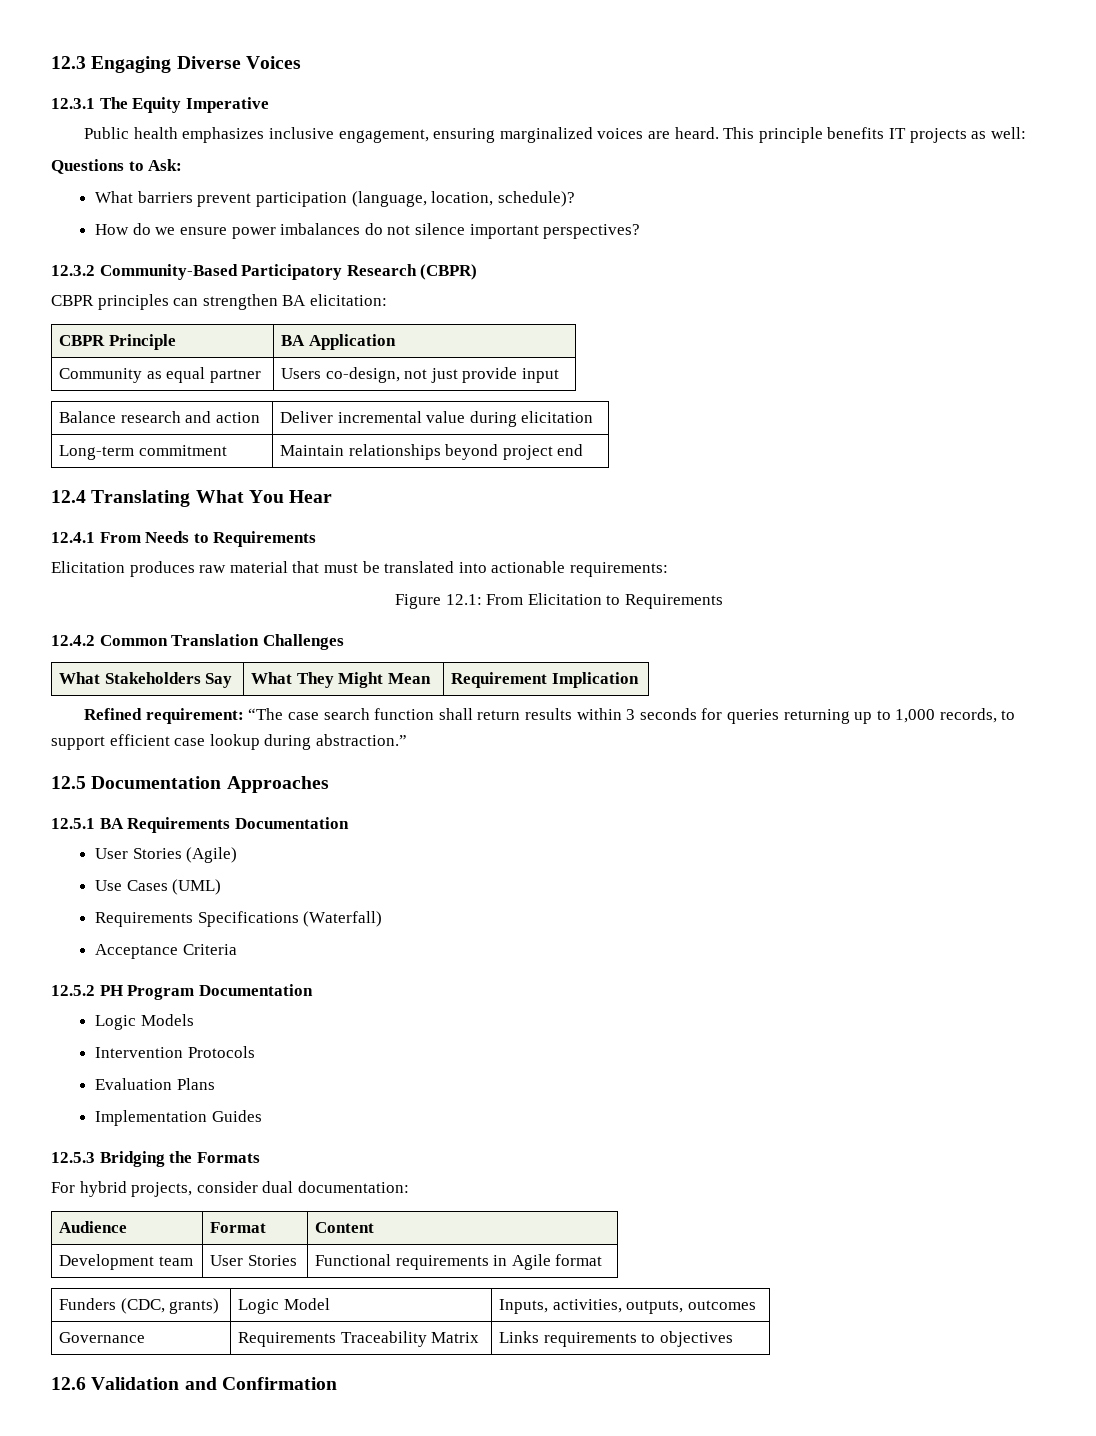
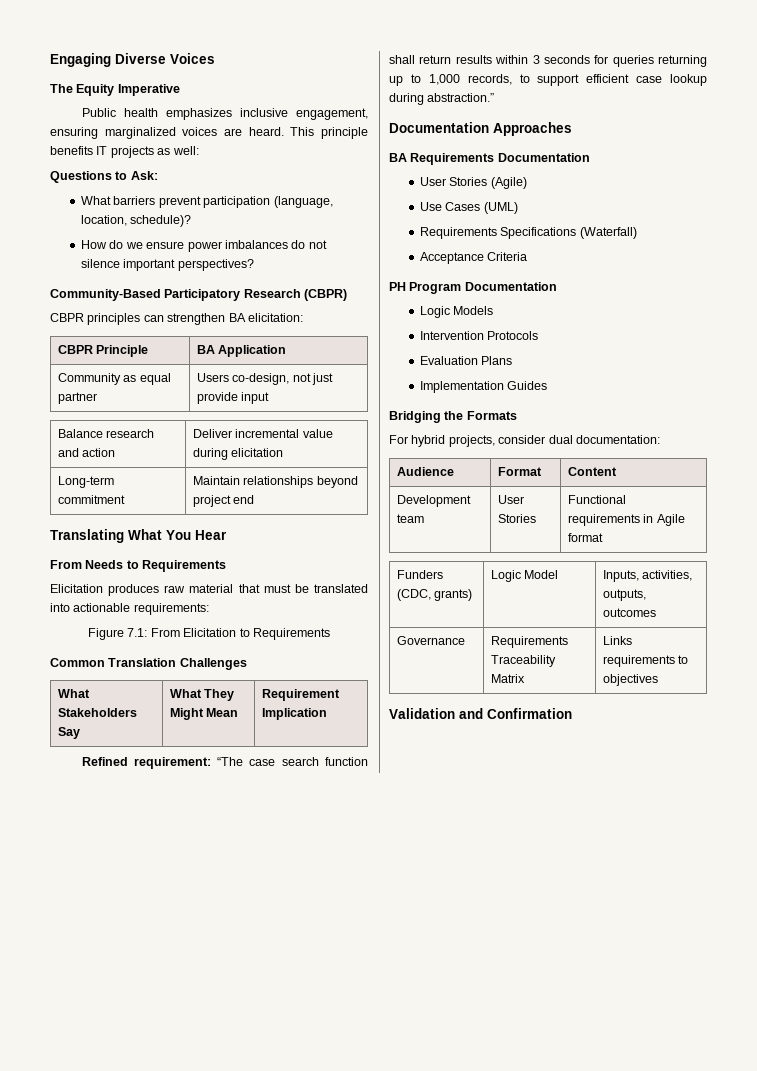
- 12.3 Engaging Diverse Voices
+ Engaging Diverse Voices
- 12.3.1 The Equity Imperative
+ The Equity Imperative
- 12.3.2 Community-Based Participatory Research (CBPR)
+ Community-Based Participatory Research (CBPR)
- 12.4 Translating What You Hear
+ Translating What You Hear
- 12.4.1 From Needs to Requirements
+ From Needs to Requirements
- Figure 12.1: From Elicitation to Requirements
+ Figure 7.1: From Elicitation to Requirements
- 12.4.2 Common Translation Challenges
+ Common Translation Challenges
- 12.5 Documentation Approaches
+ Documentation Approaches
- 12.5.1 BA Requirements Documentation
+ BA Requirements Documentation
- 12.5.2 PH Program Documentation
+ PH Program Documentation
- 12.5.3 Bridging the Formats
+ Bridging the Formats
- 12.6 Validation and Confirmation
+ Validation and Confirmation

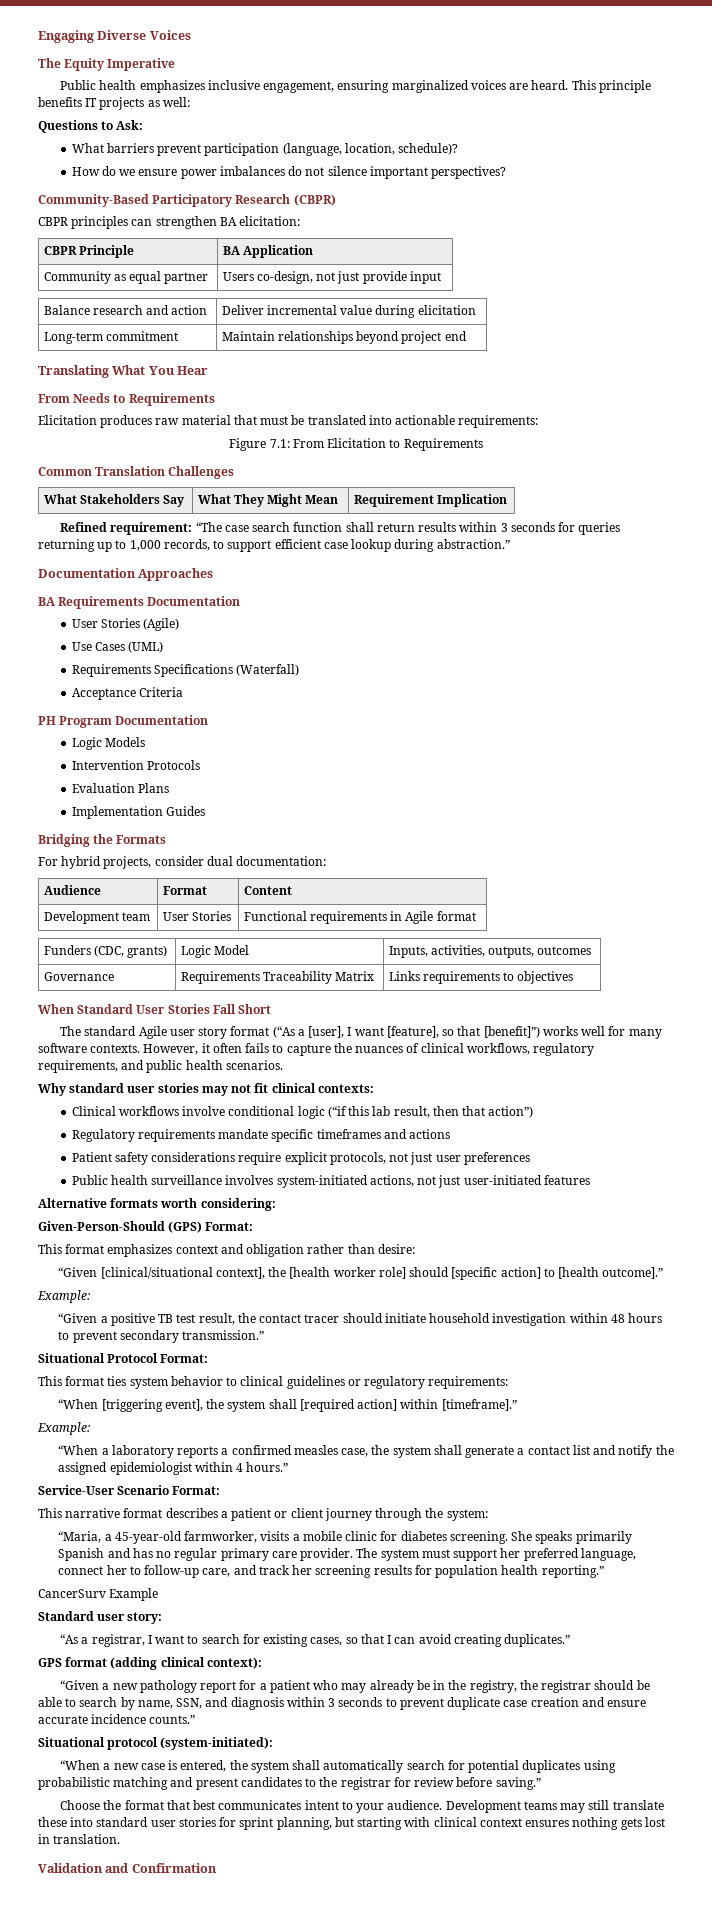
+ When Standard User Stories Fall Short
+ The standard Agile user story format (“As a [user], I want [feature], so that [benefit]”) works well for many software contexts. However, it often fails to capture the nuances of clinical workflows, regulatory requirements, and public health scenarios.
+ Why standard user stories may not fit clinical contexts:
+ Clinical workflows involve conditional logic (“if this lab result, then that action”)
+ Regulatory requirements mandate specific timeframes and actions
+ Patient safety considerations require explicit protocols, not just user preferences
+ Public health surveillance involves system-initiated actions, not just user-initiated features
+ Alternative formats worth considering:
+ Given-Person-Should (GPS) Format:
+ This format emphasizes context and obligation rather than desire:
+ “Given [clinical/situational context], the [health worker role] should [specific action] to [health outcome].”
+ Example:
+ “Given a positive TB test result, the contact tracer should initiate household investigation within 48 hours to prevent secondary transmission.”
+ Situational Protocol Format:
+ This format ties system behavior to clinical guidelines or regulatory requirements:
+ “When [triggering event], the system shall [required action] within [timeframe].”
+ Example:
+ “When a laboratory reports a confirmed measles case, the system shall generate a contact list and notify the assigned epidemiologist within 4 hours.”
+ Service-User Scenario Format:
+ This narrative format describes a patient or client journey through the system:
+ “Maria, a 45-year-old farmworker, visits a mobile clinic for diabetes screening. She speaks primarily Spanish and has no regular primary care provider. The system must support her preferred language, connect her to follow-up care, and track her screening results for population health reporting.”
+ CancerSurv Example
+ Standard user story:
+ “As a registrar, I want to search for existing cases, so that I can avoid creating duplicates.”
+ GPS format (adding clinical context):
+ “Given a new pathology report for a patient who may already be in the registry, the registrar should be able to search by name, SSN, and diagnosis within 3 seconds to prevent duplicate case creation and ensure accurate incidence counts.”
+ Situational protocol (system-initiated):
+ “When a new case is entered, the system shall automatically search for potential duplicates using probabilistic matching and present candidates to the registrar for review before saving.”
+ Choose the format that best communicates intent to your audience. Development teams may still translate these into standard user stories for sprint planning, but starting with clinical context ensures nothing gets lost in translation.

